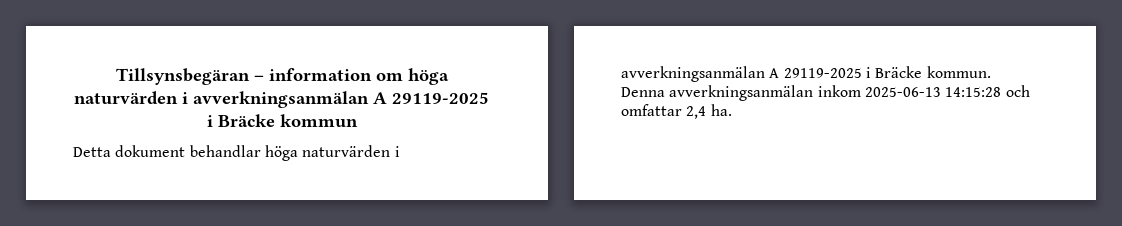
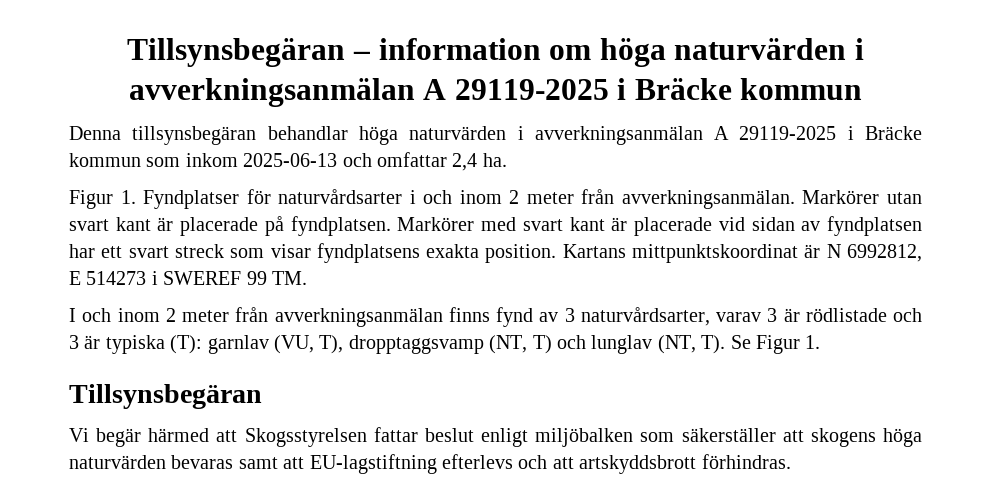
- Detta dokument behandlar höga naturvärden i avverkningsanmälan A 29119-2025 i Bräcke kommun. Denna avverkningsanmälan inkom 2025-06-13 14:15:28 och omfattar 2,4 ha.
+ Denna tillsynsbegäran behandlar höga naturvärden i avverkningsanmälan A 29119-2025 i Bräcke kommun som inkom 2025-06-13 och omfattar 2,4 ha.
+ Figur 1. Fyndplatser för naturvårdsarter i och inom 2 meter från avverkningsanmälan. Markörer utan svart kant är placerade på fyndplatsen. Markörer med svart kant är placerade vid sidan av fyndplatsen har ett svart streck som visar fyndplatsens exakta position. Kartans mittpunktskoordinat är N 6992812, E 514273 i SWEREF 99 TM.
+ I och inom 2 meter från avverkningsanmälan finns fynd av 3 naturvårdsarter, varav 3 är rödlistade och 3 är typiska (T): garnlav (VU, T), dropptaggsvamp (NT, T) och lunglav (NT, T). Se Figur 1.
+ Tillsynsbegäran
+ Vi begär härmed att Skogsstyrelsen fattar beslut enligt miljöbalken som säkerställer att skogens höga naturvärden bevaras samt att EU-lagstiftning efterlevs och att artskyddsbrott förhindras.

